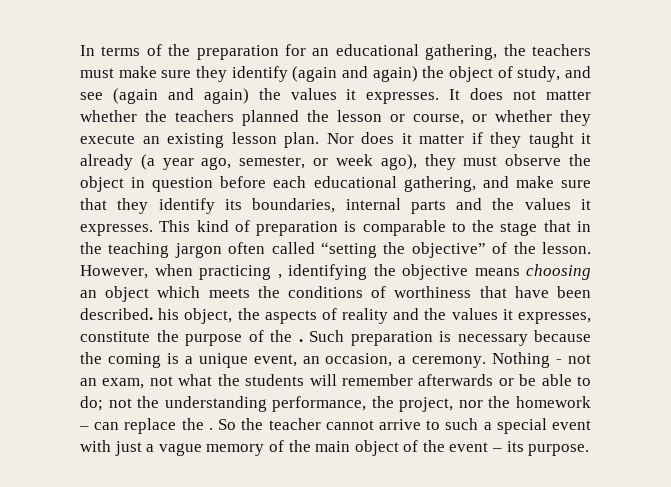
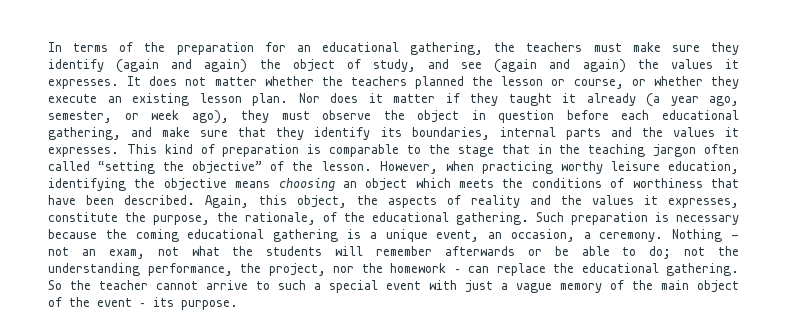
- However, when practicing , identifying the objective means choosing an object which meets the conditions of worthiness that have been described. his object, the aspects of reality and the values it expresses, constitute the purpose of the .
+ However, when practicing worthy leisure education, identifying the objective means choosing an object which meets the conditions of worthiness that have been described. Again, this object, the aspects of reality and the values it expresses, constitute the purpose, the rationale, of the educational gathering.
- Such preparation is necessary because the coming is a unique event, an occasion, a ceremony.
+ Such preparation is necessary because the coming educational gathering is a unique event, an occasion, a ceremony.
- Nothing - not an exam, not what the students will remember afterwards or be able to do; not the understanding performance, the project, nor the homework – can replace the .
+ Nothing - not an exam, not what the students will remember afterwards or be able to do; not the understanding performance, the project, nor the homework – can replace the educational gathering.

